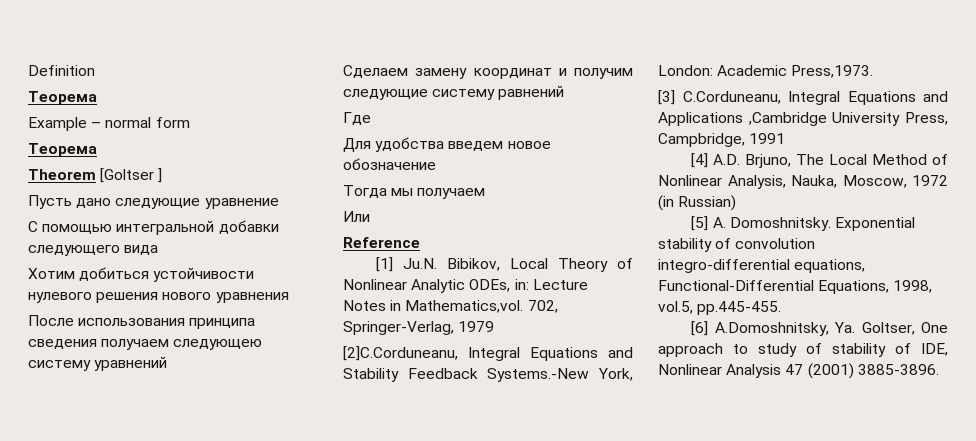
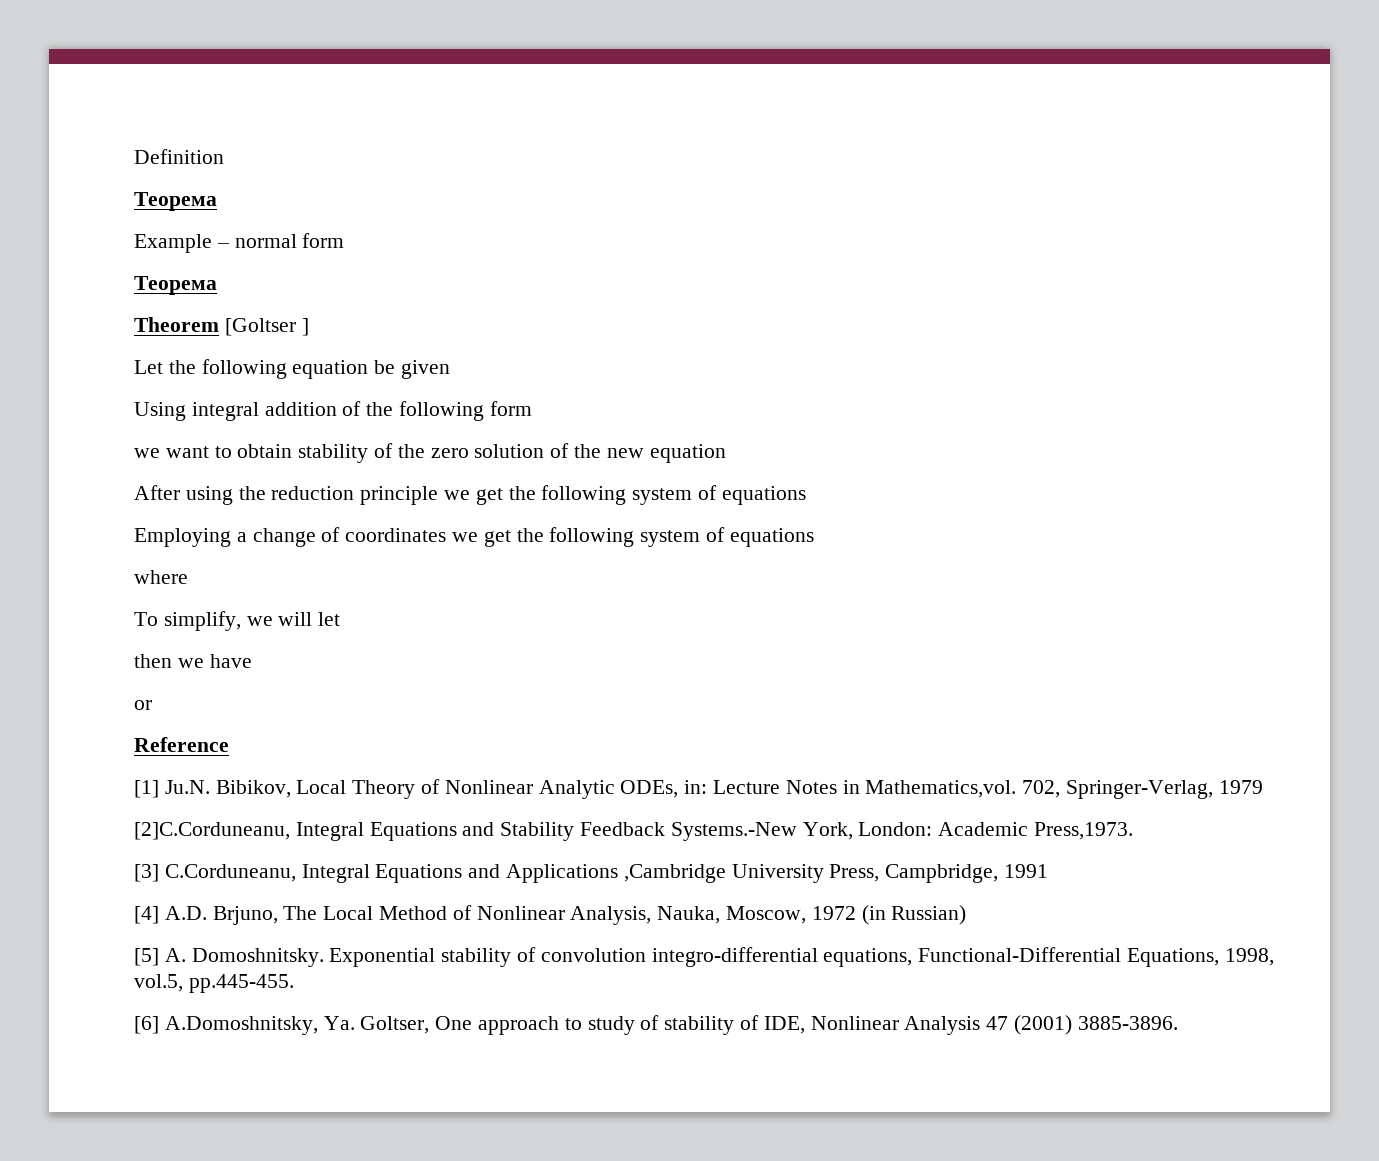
- Пусть дано следующие уравнение
- С помощью интегральной добавки следующего вида
- Хотим добиться устойчивости нулевого решения нового уравнения
- После использования принципа сведения получаем следующею систему уравнений
- Сделаем замену координат и получим следующие систему равнений
- Где
- Для удобства введем новое обозначение
- Тогда мы получаем
- Или
+ Let the following equation be given
+ Using integral addition of the following form
+ we want to obtain stability of the zero solution of the new equation
+ After using the reduction principle we get the following system of equations
+ Employing a change of coordinates we get the following system of equations
+ where
+ To simplify, we will let
+ then we have
+ or

